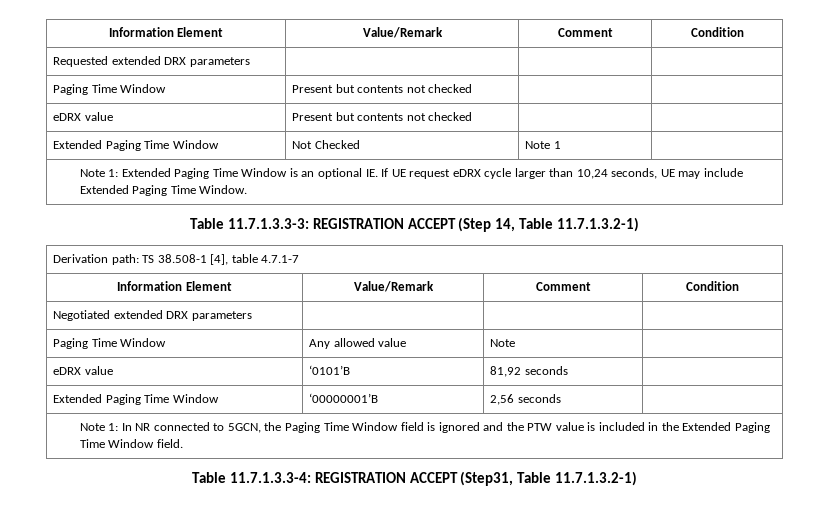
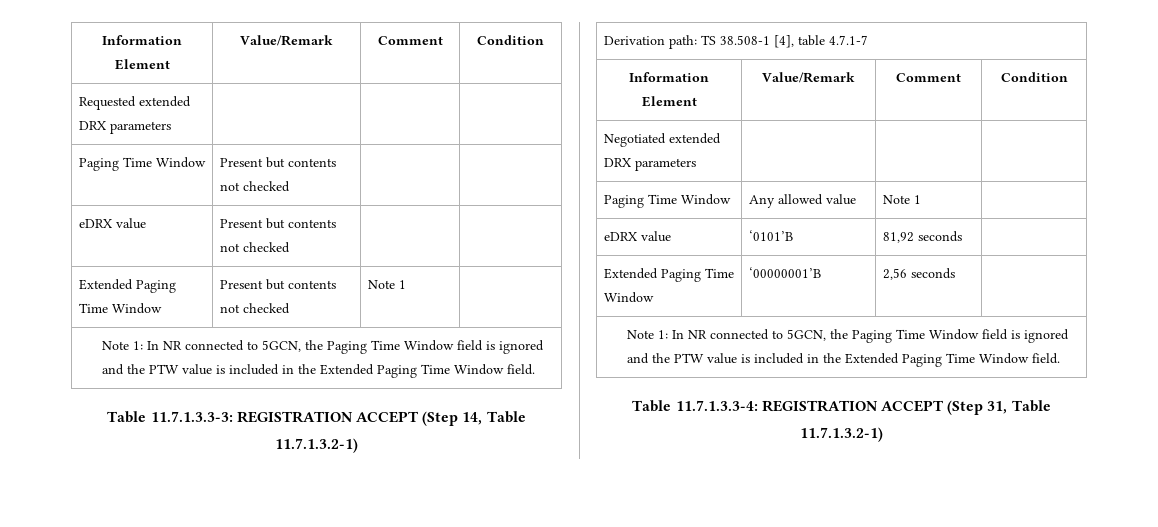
- Extended Paging Time Window | Not Checked | Note 1 |
- Note 1: Extended Paging Time Window is an optional IE. If UE request eDRX cycle larger than 10,24 seconds, UE may include Extended Paging Time Window.
+ Extended Paging Time Window | Present but contents not checked | Note 1 |
+ Note 1: In NR connected to 5GCN, the Paging Time Window field is ignored and the PTW value is included in the Extended Paging Time Window field.
- Paging Time Window | Any allowed value | Note |
+ Paging Time Window | Any allowed value | Note 1 |
- Table 11.7.1.3.3-4: REGISTRATION ACCEPT (Step31, Table 11.7.1.3.2-1)
+ Table 11.7.1.3.3-4: REGISTRATION ACCEPT (Step 31, Table 11.7.1.3.2-1)

